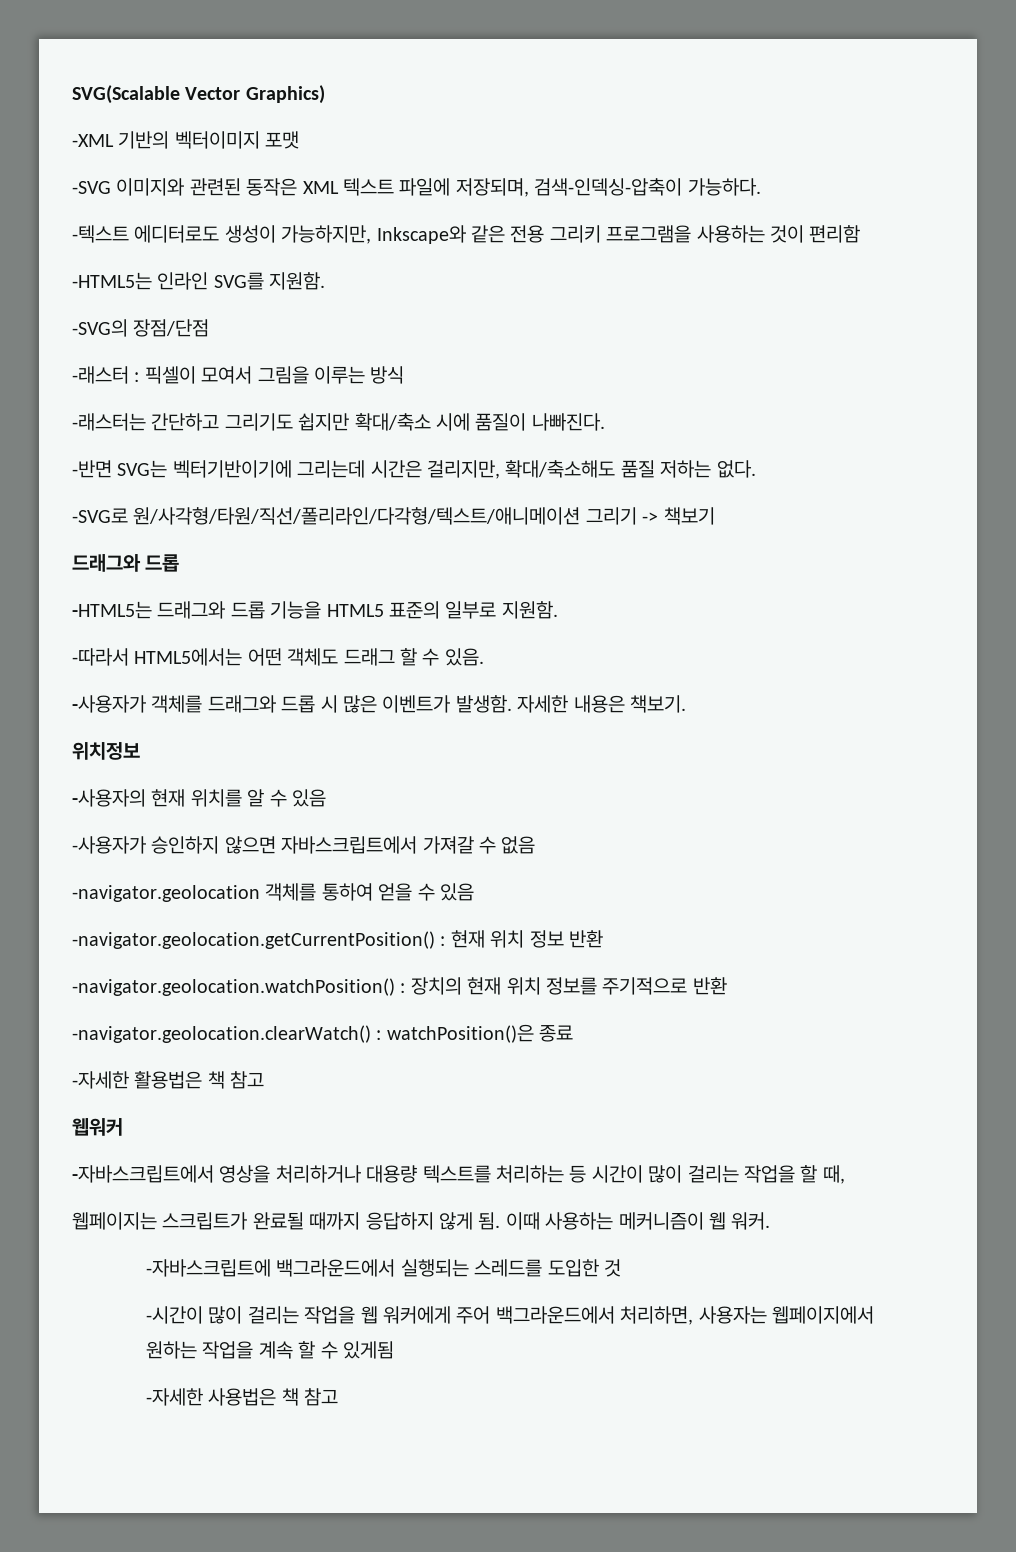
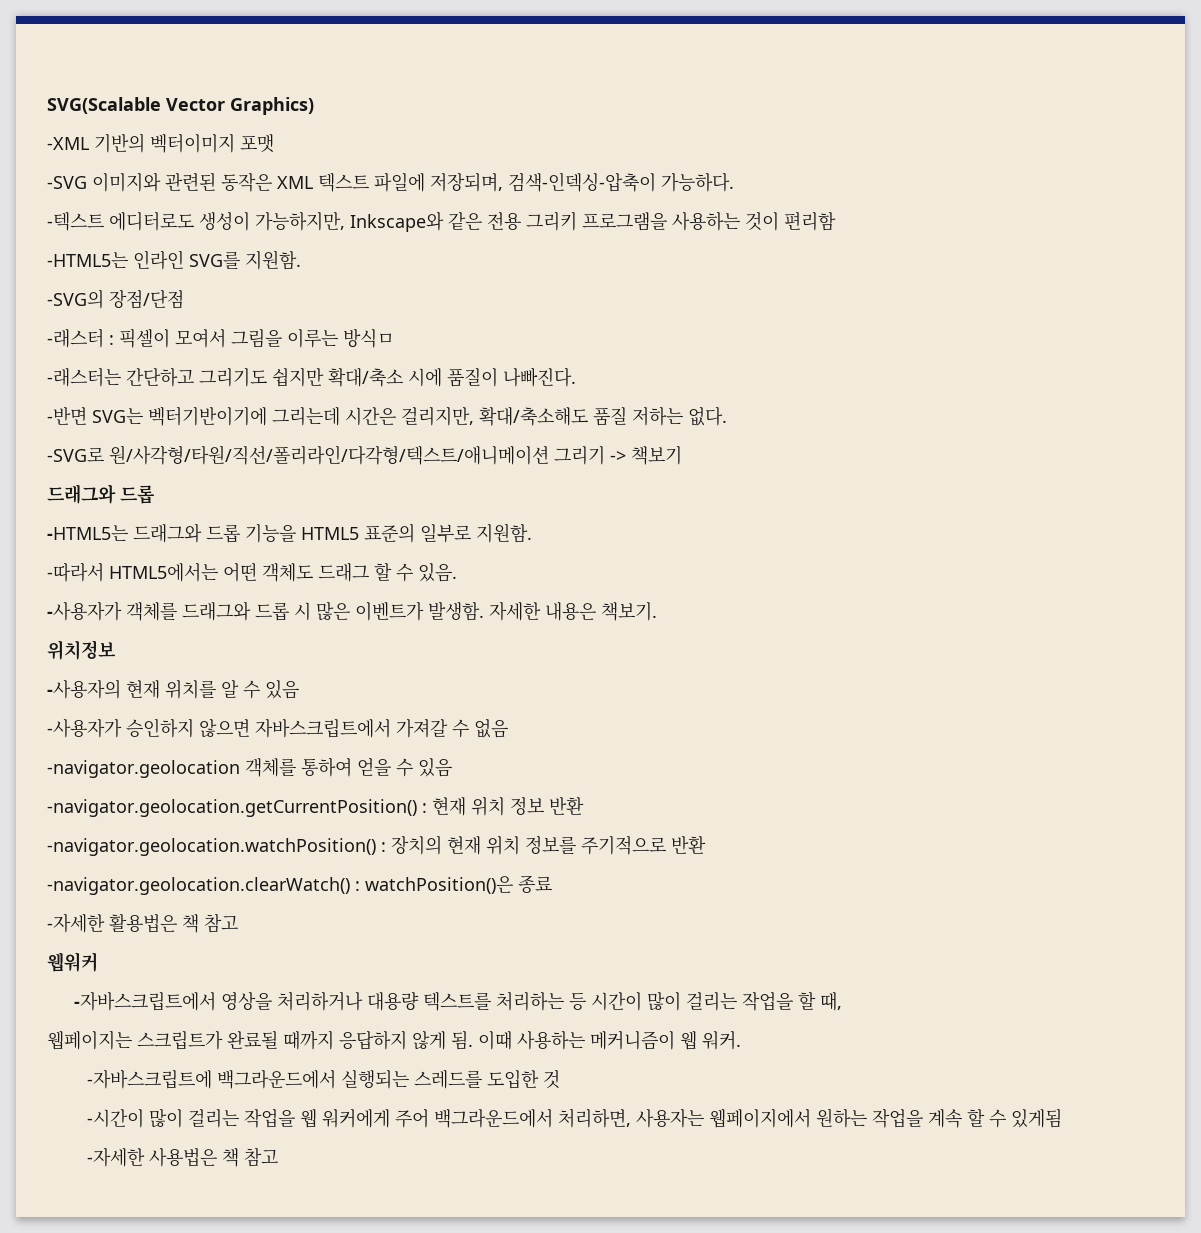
- -래스터 : 픽셀이 모여서 그림을 이루는 방식
+ -래스터 : 픽셀이 모여서 그림을 이루는 방식ㅁ

